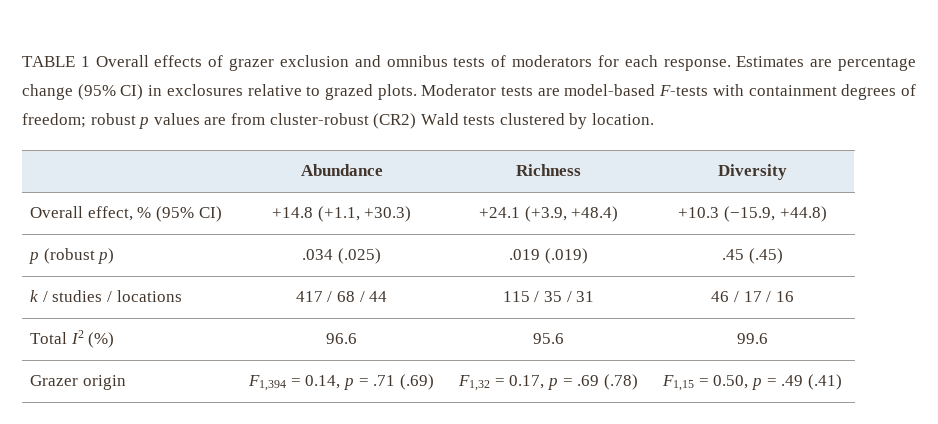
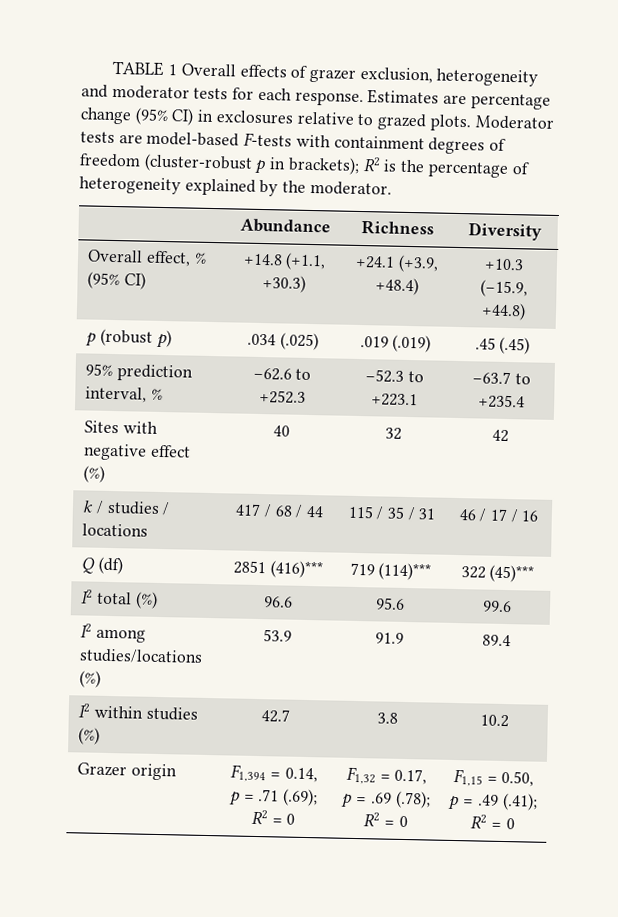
- TABLE 1 Overall effects of grazer exclusion and omnibus tests of moderators for each response.
+ TABLE 1 Overall effects of grazer exclusion, heterogeneity and moderator tests for each response.
- Moderator tests are model-based F-tests with containment degrees of freedom; robust p values are from cluster-robust (CR2) Wald tests clustered by location.
+ Moderator tests are model-based F-tests with containment degrees of freedom (cluster-robust p in brackets); R2 is the percentage of heterogeneity explained by the moderator.
+ 95% prediction interval, % | −62.6 to +252.3 | −52.3 to +223.1 | −63.7 to +235.4
+ Sites with negative effect (%) | 40 | 32 | 42
- Total I2 (%) | 96.6 | 95.6 | 99.6
+ Q (df) | 2851 (416)*** | 719 (114)*** | 322 (45)***
+ I2 total (%) | 96.6 | 95.6 | 99.6
+ I2 among studies/locations (%) | 53.9 | 91.9 | 89.4
+ I2 within studies (%) | 42.7 | 3.8 | 10.2
- Grazer origin | F1,394 = 0.14, p = .71 (.69) | F1,32 = 0.17, p = .69 (.78) | F1,15 = 0.50, p = .49 (.41)
+ Grazer origin | F1,394 = 0.14, p = .71 (.69); R2 = 0 | F1,32 = 0.17, p = .69 (.78); R2 = 0 | F1,15 = 0.50, p = .49 (.41); R2 = 0

